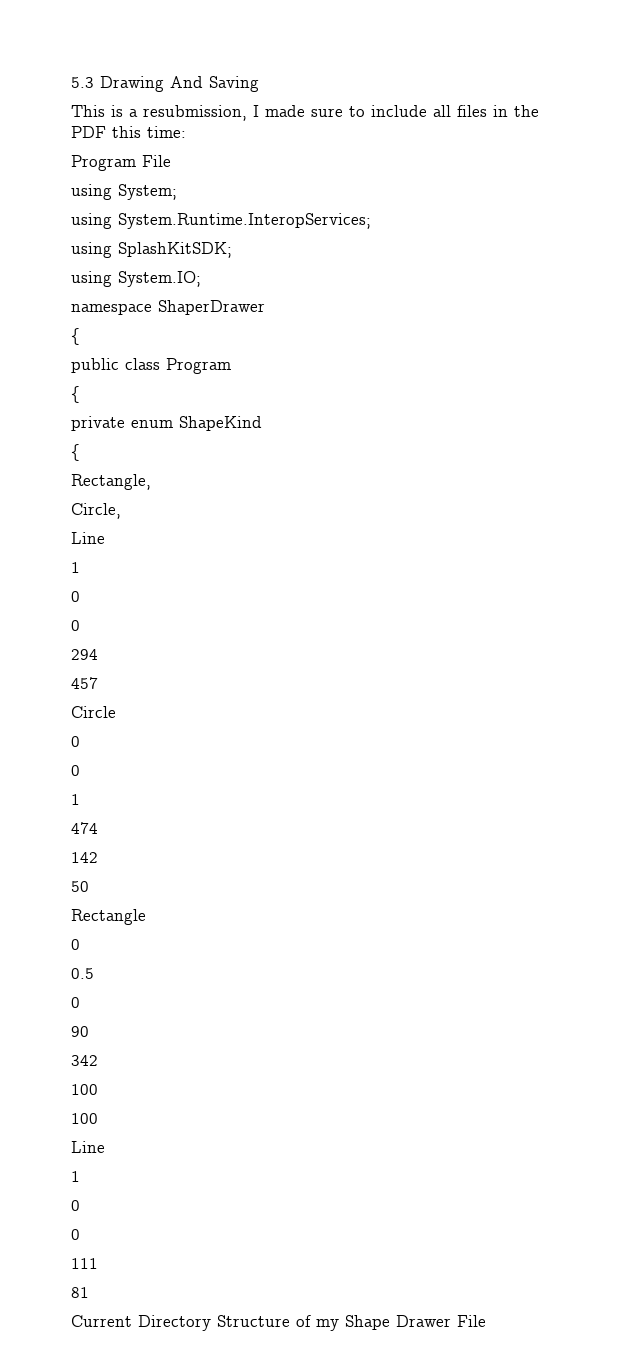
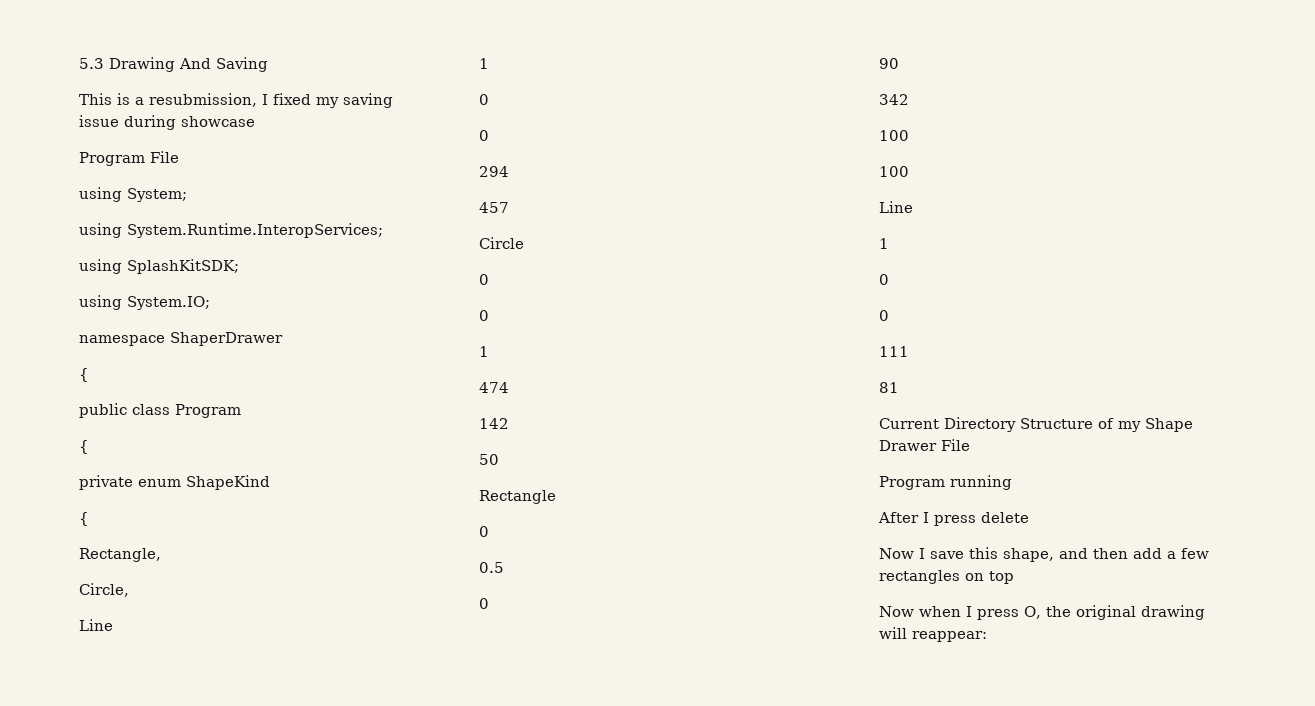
- This is a resubmission, I made sure to include all files in the PDF this time:
+ This is a resubmission, I fixed my saving issue during showcase
+ Program running
+ After I press delete
+ Now I save this shape, and then add a few rectangles on top
+ Now when I press O, the original drawing will reappear:

